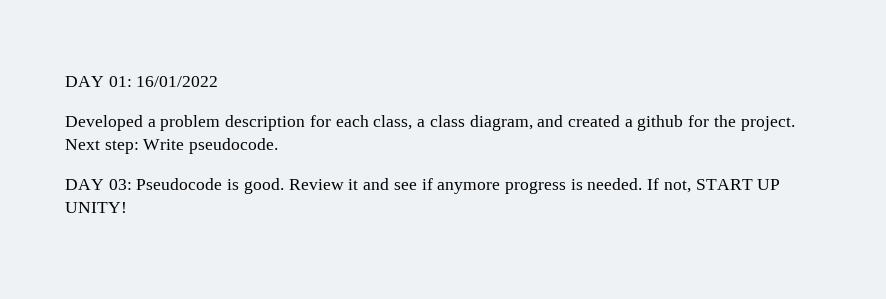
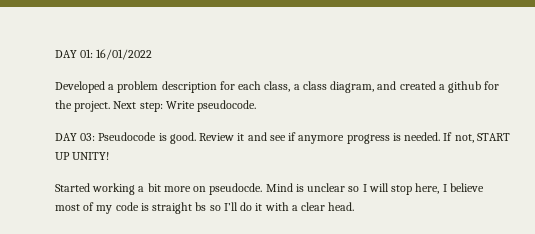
+ Started working a bit more on pseudocde. Mind is unclear so I will stop here, I believe most of my code is straight bs so I’ll do it with a clear head.

